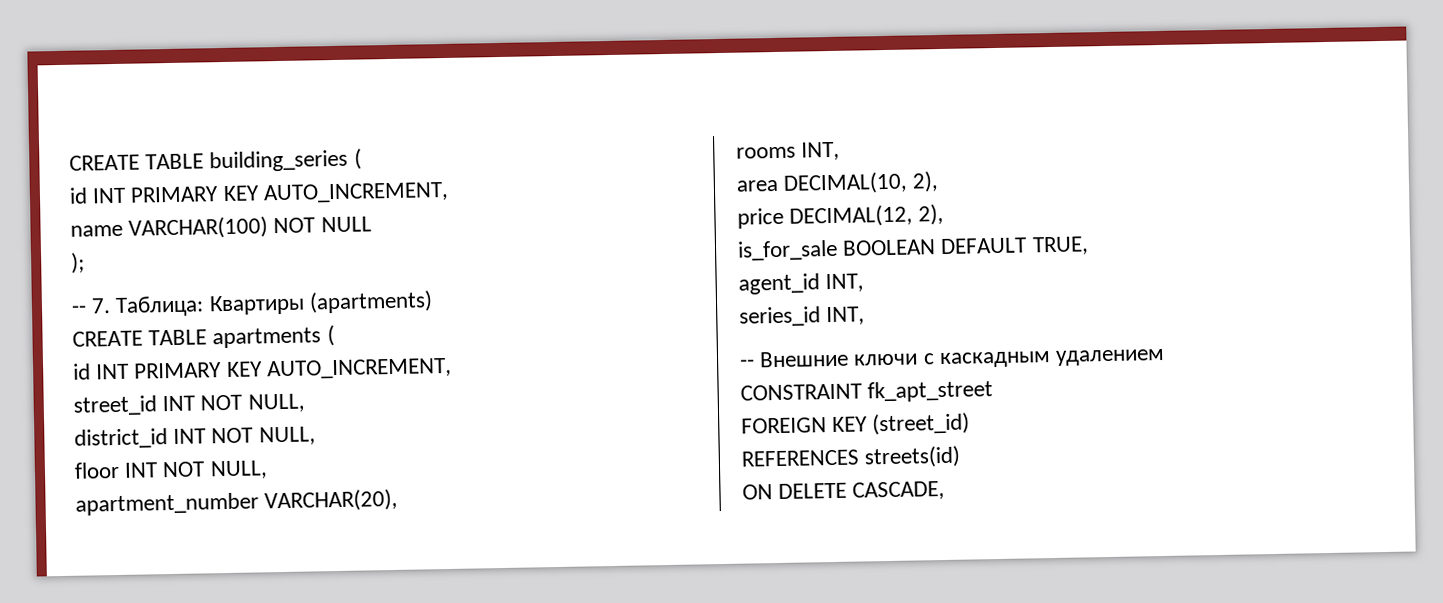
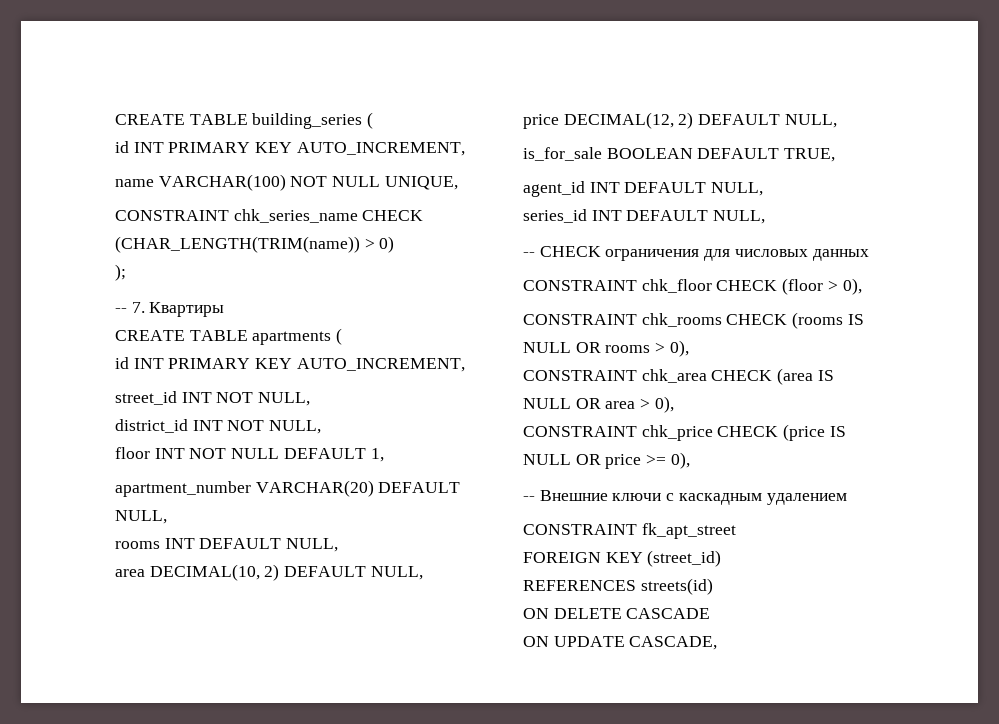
- name VARCHAR(100) NOT NULL
+ name VARCHAR(100) NOT NULL UNIQUE,
+ CONSTRAINT chk_series_name CHECK (CHAR_LENGTH(TRIM(name)) > 0)
- -- 7. Таблица: Квартиры (apartments)
+ -- 7. Квартиры
- floor INT NOT NULL,
- apartment_number VARCHAR(20),
- rooms INT,
+ floor INT NOT NULL DEFAULT 1,
+ apartment_number VARCHAR(20) DEFAULT NULL,
+ rooms INT DEFAULT NULL,
- area DECIMAL(10, 2),
+ area DECIMAL(10, 2) DEFAULT NULL,
- price DECIMAL(12, 2),
+ price DECIMAL(12, 2) DEFAULT NULL,
- agent_id INT,
- series_id INT,
+ agent_id INT DEFAULT NULL,
+ series_id INT DEFAULT NULL,
+ -- CHECK ограничения для числовых данных
+ CONSTRAINT chk_floor CHECK (floor > 0),
+ CONSTRAINT chk_rooms CHECK (rooms IS NULL OR rooms > 0),
+ CONSTRAINT chk_area CHECK (area IS NULL OR area > 0),
+ CONSTRAINT chk_price CHECK (price IS NULL OR price >= 0),
- ON DELETE CASCADE,
+ ON DELETE CASCADE
+ ON UPDATE CASCADE,

